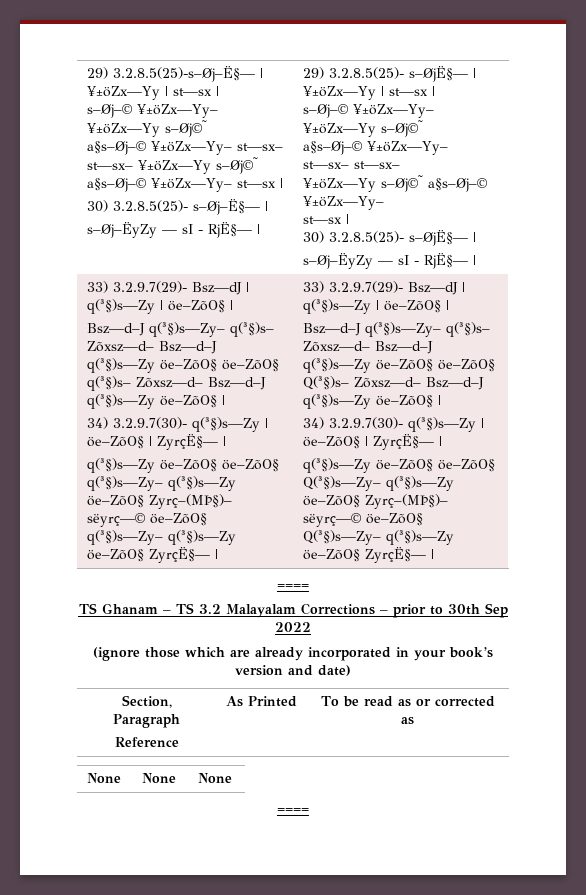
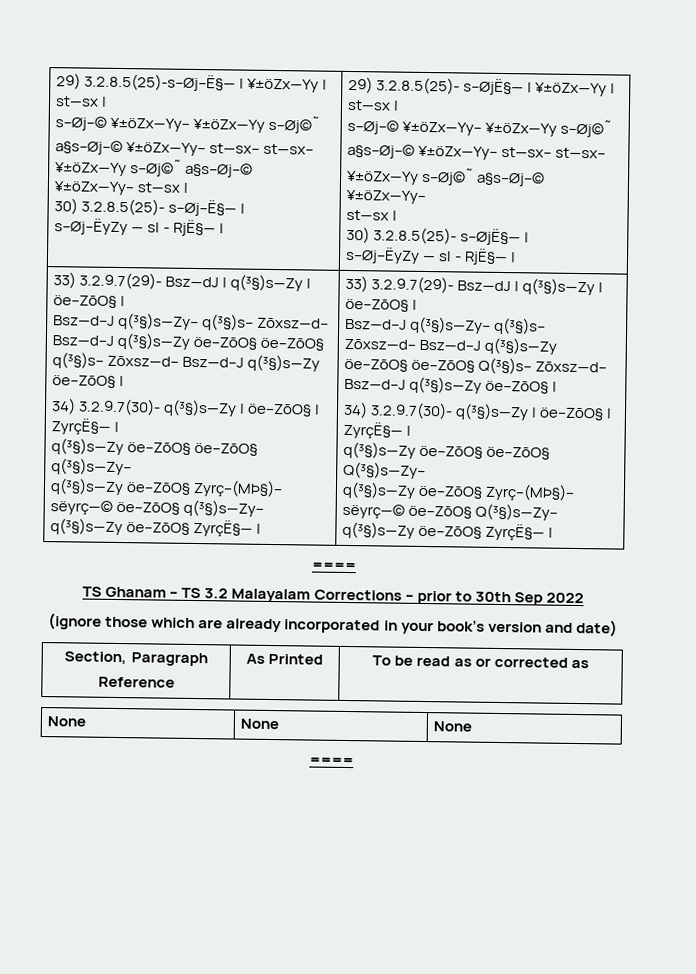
- q(³§)s—Zy öe–ZõO§ öe–ZõO§ q(³§)s—Zy– q(³§)s—Zy öe–ZõO§ Zyrç–(MÞ§)– sëyrç—© öe–ZõO§ q(³§)s—Zy– q(³§)s—Zy öe–ZõO§ ZyrçË§— |
+ q(³§)s—Zy öe–ZõO§ öe–ZõO§ q(³§)s—Zy–
+ q(³§)s—Zy öe–ZõO§ Zyrç–(MÞ§)– sëyrç—© öe–ZõO§ q(³§)s—Zy– q(³§)s—Zy öe–ZõO§ ZyrçË§— |
- q(³§)s—Zy öe–ZõO§ öe–ZõO§ Q(³§)s—Zy– q(³§)s—Zy öe–ZõO§ Zyrç–(MÞ§)– sëyrç—© öe–ZõO§ Q(³§)s—Zy– q(³§)s—Zy öe–ZõO§ ZyrçË§— |
+ q(³§)s—Zy öe–ZõO§ öe–ZõO§ Q(³§)s—Zy–
+ q(³§)s—Zy öe–ZõO§ Zyrç–(MÞ§)– sëyrç—© öe–ZõO§ Q(³§)s—Zy– q(³§)s—Zy öe–ZõO§ ZyrçË§— |

